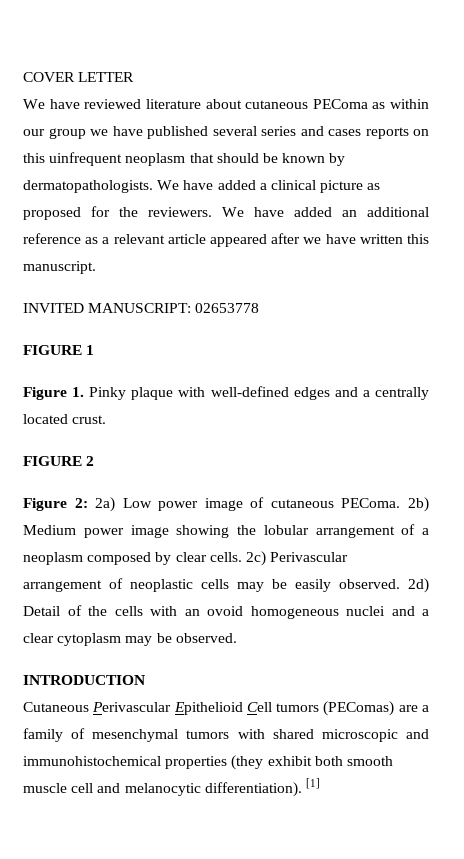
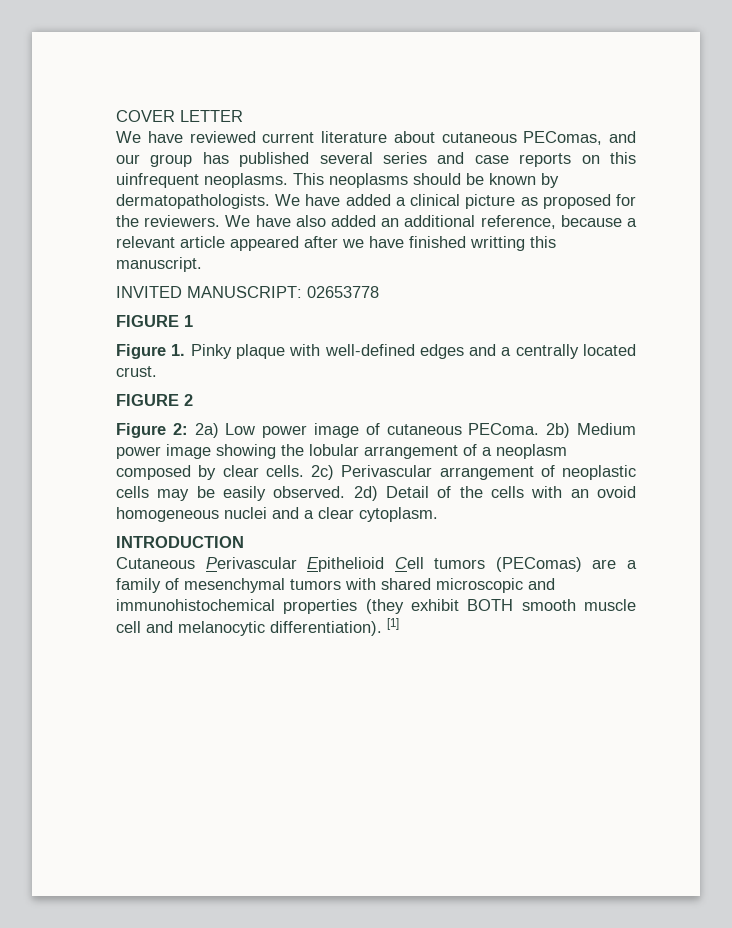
- We have reviewed literature about cutaneous PEComa as within our group we have published several series and cases reports on this uinfrequent neoplasm that should be known by dermatopathologists.
+ We have reviewed current literature about cutaneous PEComas, and our group has published several series and case reports on this uinfrequent neoplasms. This neoplasms should be known by dermatopathologists.
- We have added an additional reference as a relevant article appeared after we have written this manuscript.
+ We have also added an additional reference, because a relevant article appeared after we have finished writting this manuscript.
- 2d) Detail of the cells with an ovoid homogeneous nuclei and a clear cytoplasm may be observed.
+ 2d) Detail of the cells with an ovoid homogeneous nuclei and a clear cytoplasm.
- Cutaneous Perivascular Epithelioid Cell tumors (PEComas) are a family of mesenchymal tumors with shared microscopic and immunohistochemical properties (they exhibit both smooth muscle cell and melanocytic differentiation).
+ Cutaneous Perivascular Epithelioid Cell tumors (PEComas) are a family of mesenchymal tumors with shared microscopic and immunohistochemical properties (they exhibit BOTH smooth muscle cell and melanocytic differentiation).

